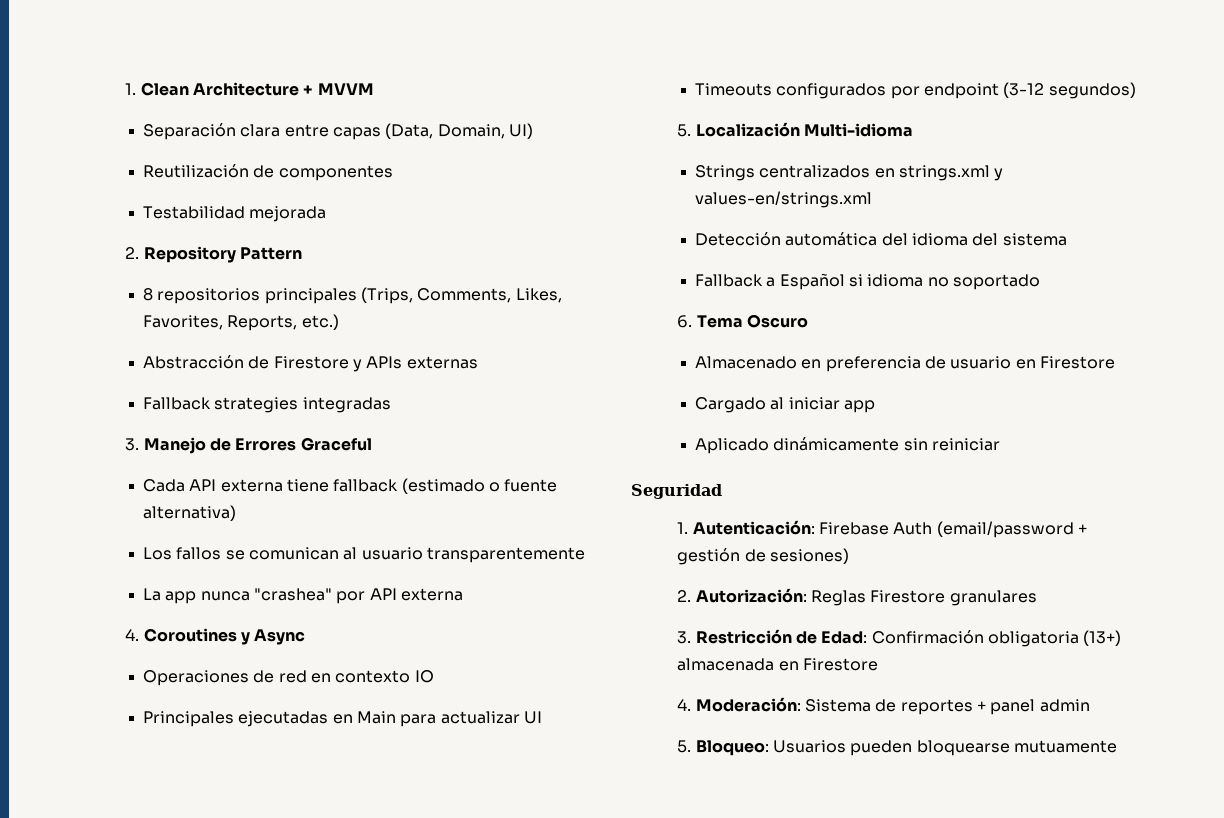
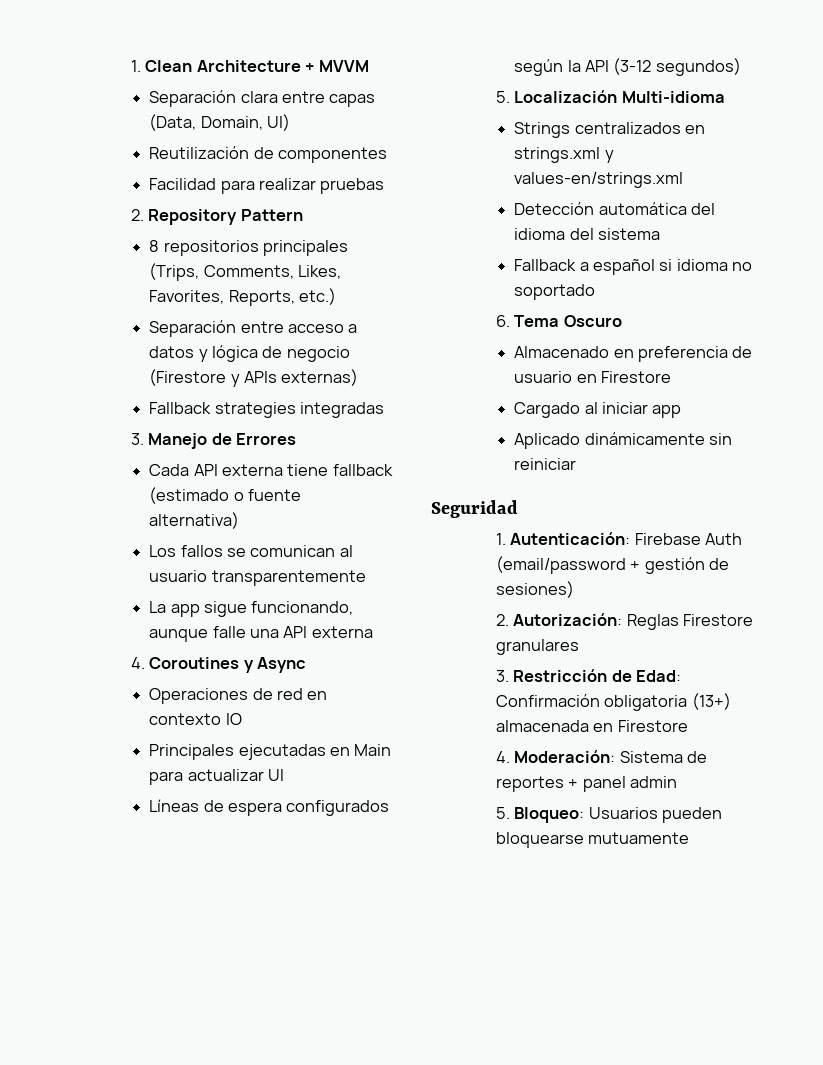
- Testabilidad mejorada
+ Facilidad para realizar pruebas
- Abstracción de Firestore y APIs externas
+ Separación entre acceso a datos y lógica de negocio (Firestore y APIs externas)
- 3. Manejo de Errores Graceful
+ 3. Manejo de Errores
- La app nunca "crashea" por API externa
+ La app sigue funcionando, aunque falle una API externa
- Timeouts configurados por endpoint (3-12 segundos)
+ Líneas de espera configurados según la API (3-12 segundos)
- Fallback a Español si idioma no soportado
+ Fallback a español si idioma no soportado

